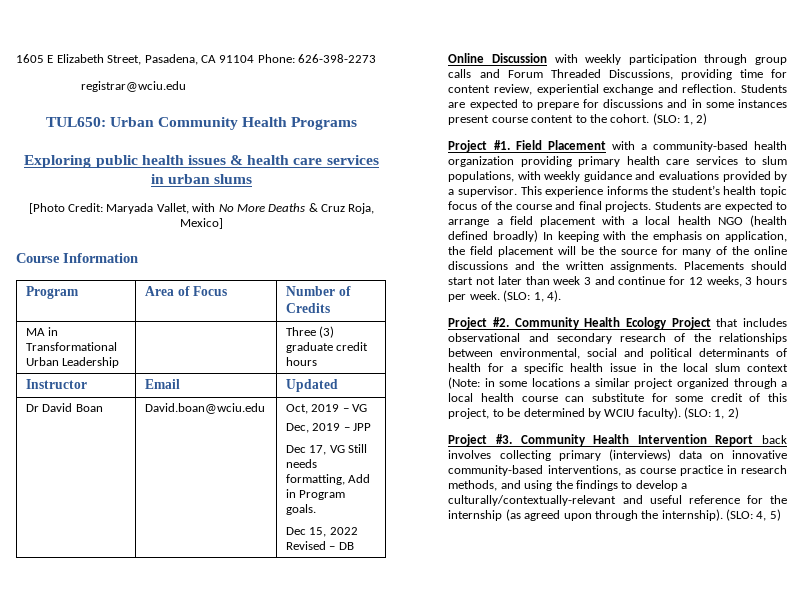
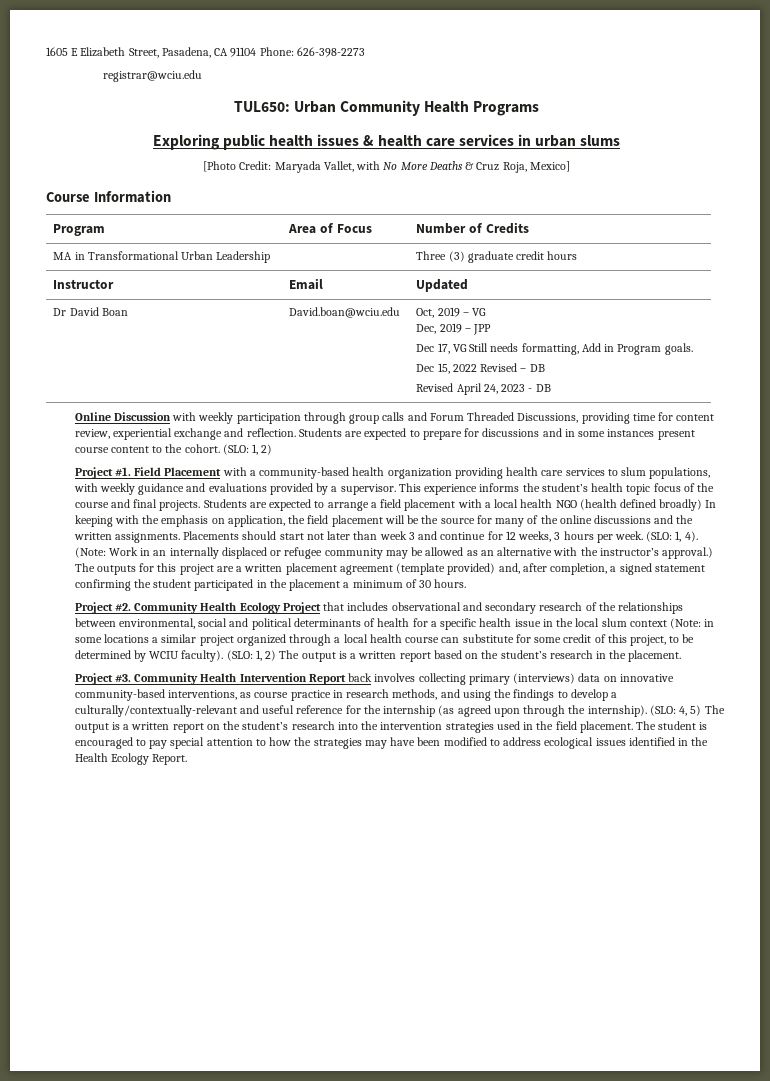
  Dr David Boan | David.boan@wciu.edu | Oct, 2019 – VG
  Dec, 2019 – JPP
  Dec 17, VG Still needs formatting, Add in Program goals.
  Dec 15, 2022 Revised – DB
+ Revised April 24, 2023 - DB
- Field Placement with a community-based health organization providing primary health care services to slum populations, with weekly guidance and evaluations provided by a supervisor.
+ Field Placement with a community-based health organization providing health care services to slum populations, with weekly guidance and evaluations provided by a supervisor.
+ (Note: Work in an internally displaced or refugee community may be allowed as an alternative with the instructor’s approval.) The outputs for this project are a written placement agreement (template provided) and, after completion, a signed statement confirming the student participated in the placement a minimum of 30 hours.
- in some locations a similar project organized through a local health course can substitute for some credit of this project, to be determined by WCIU faculty). (SLO: 1, 2)
+ in some locations a similar project organized through a local health course can substitute for some credit of this project, to be determined by WCIU faculty). (SLO: 1, 2) The output is a written report based on the student’s research in the placement.
- (SLO: 4, 5)
+ (SLO: 4, 5) The output is a written report on the student’s research into the intervention strategies used in the field placement. The student is encouraged to pay special attention to how the strategies may have been modified to address ecological issues identified in the Health Ecology Report.

